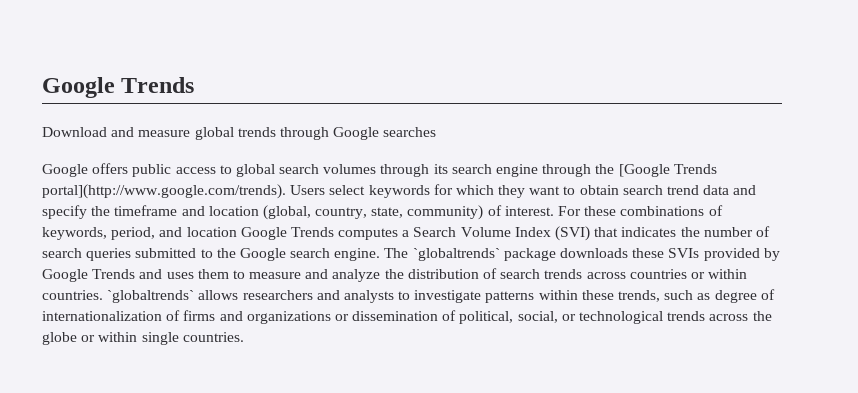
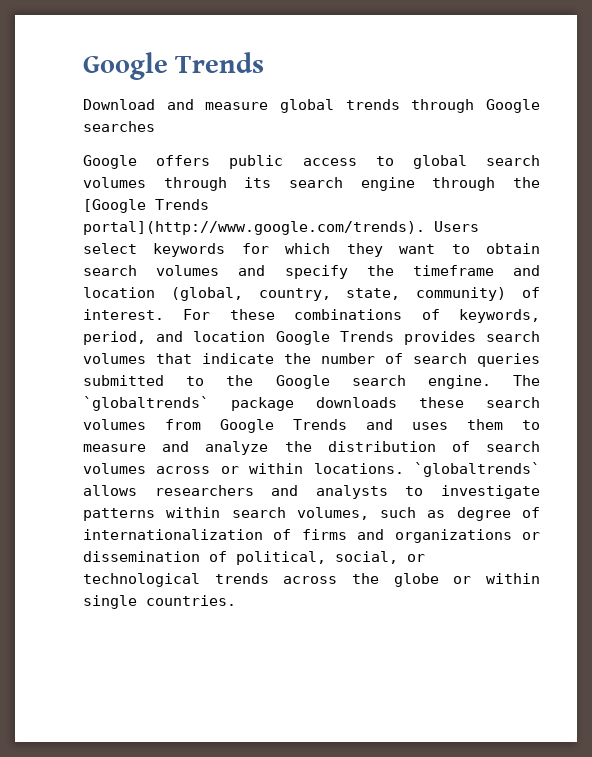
- Google offers public access to global search volumes through its search engine through the [Google Trends portal](http://www.google.com/trends). Users select keywords for which they want to obtain search trend data and specify the timeframe and location (global, country, state, community) of interest.
+ Google offers public access to global search volumes through its search engine through the [Google Trends portal](http://www.google.com/trends). Users select keywords for which they want to obtain search volumes and specify the timeframe and location (global, country, state, community) of interest.
- For these combinations of keywords, period, and location Google Trends computes a Search Volume Index (SVI) that indicates the number of search queries submitted to the Google search engine.
+ For these combinations of keywords, period, and location Google Trends provides search volumes that indicate the number of search queries submitted to the Google search engine.
- The `globaltrends` package downloads these SVIs provided by Google Trends and uses them to measure and analyze the distribution of search trends across countries or within countries.
+ The `globaltrends` package downloads these search volumes from Google Trends and uses them to measure and analyze the distribution of search volumes across or within locations.
- `globaltrends` allows researchers and analysts to investigate patterns within these trends, such as degree of internationalization of firms and organizations or dissemination of political, social, or technological trends across the globe or within single countries.
+ `globaltrends` allows researchers and analysts to investigate patterns within search volumes, such as degree of internationalization of firms and organizations or dissemination of political, social, or technological trends across the globe or within single countries.

